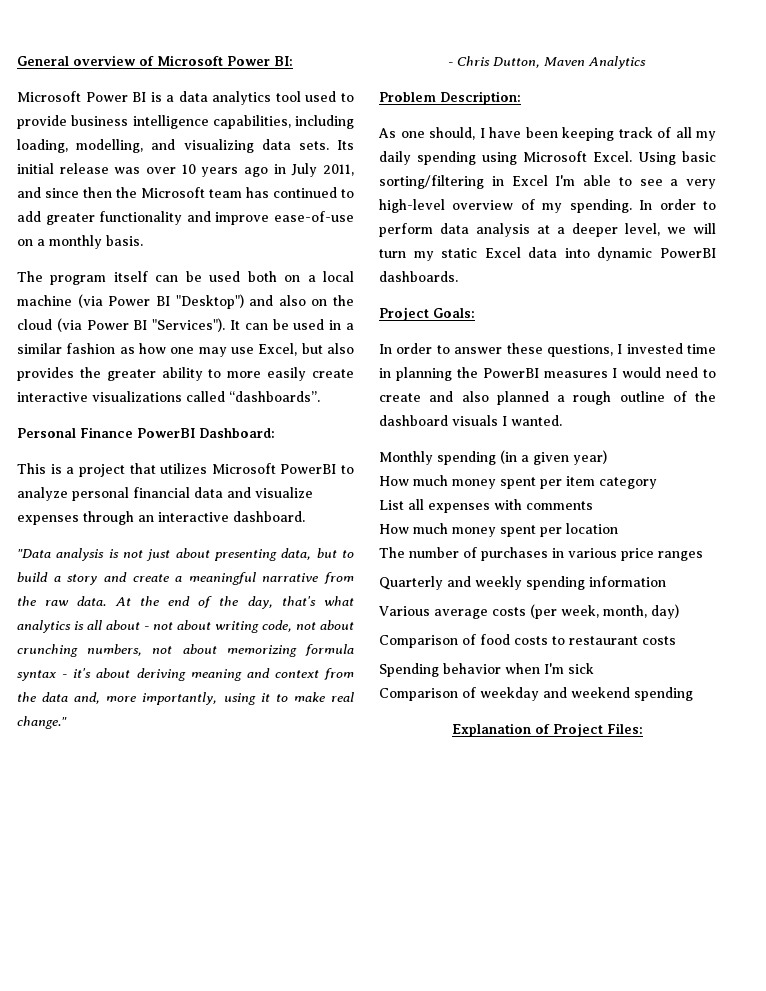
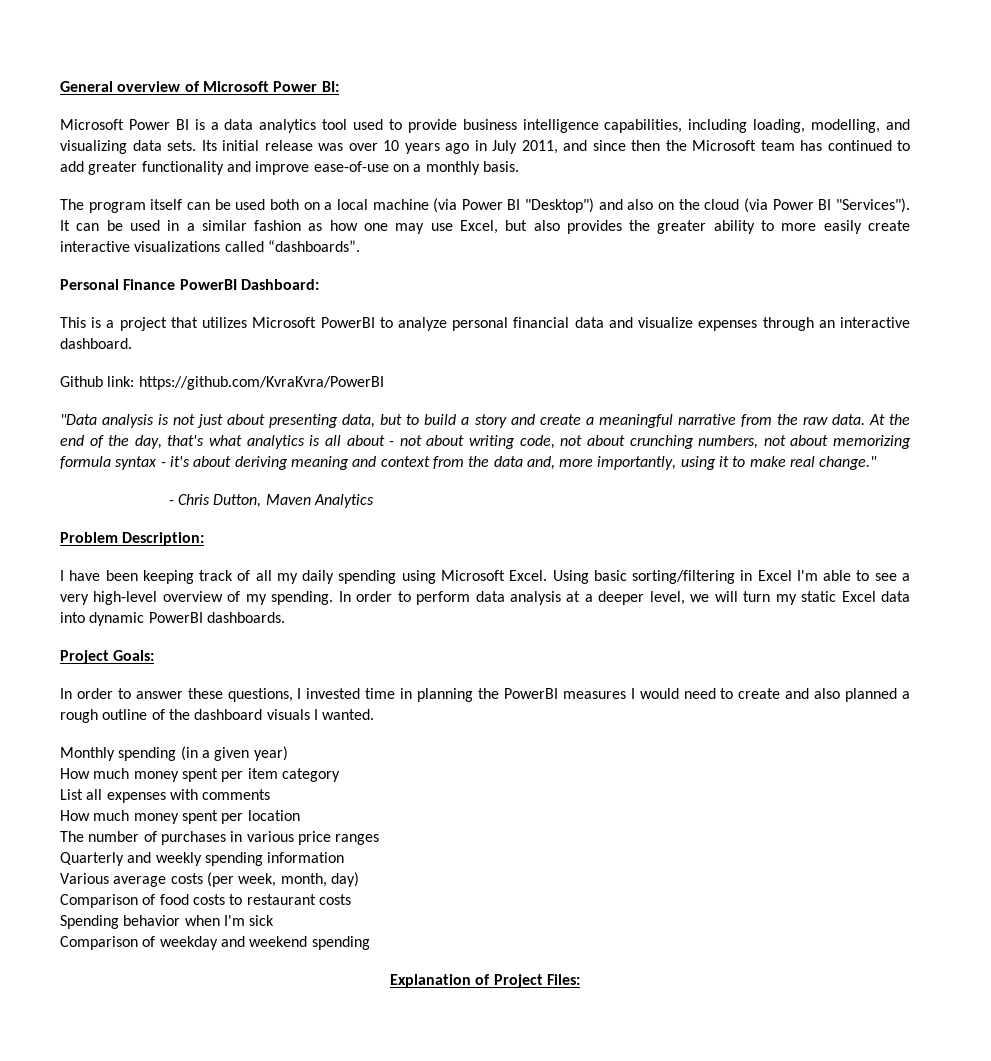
+ Github link: https://github.com/KvraKvra/PowerBI
- As one should, I have been keeping track of all my daily spending using Microsoft Excel.
+ I have been keeping track of all my daily spending using Microsoft Excel.

